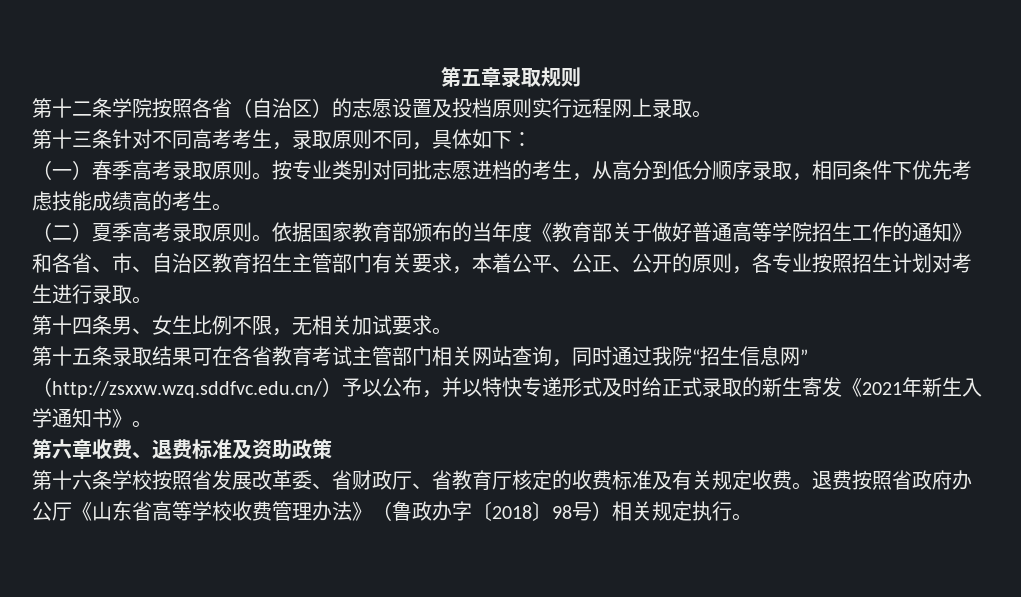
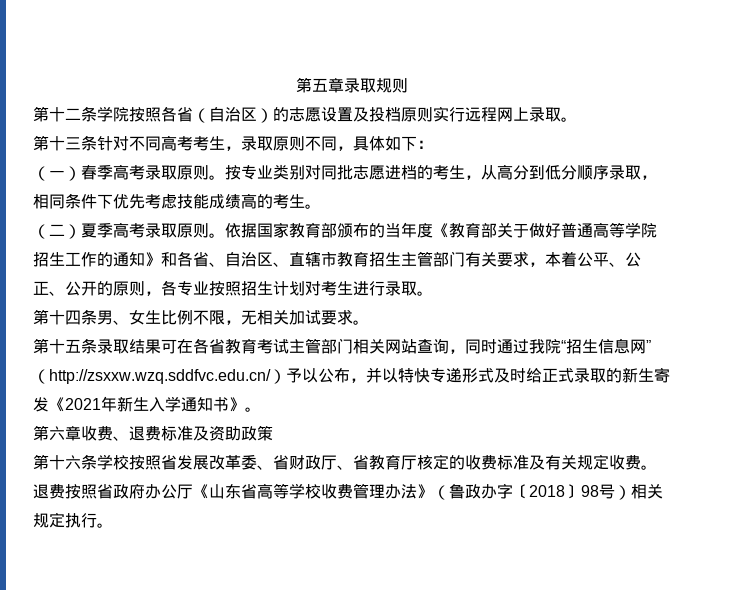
- 依据国家教育部颁布的当年度《教育部关于做好普通高等学院招生工作的通知》和各省、市、自治区教育招生主管部门有关要求，本着公平、公正、公开的原则，各专业按照招生计划对考生进行录取。
+ 依据国家教育部颁布的当年度《教育部关于做好普通高等学院招生工作的通知》和各省、自治区、直辖市教育招生主管部门有关要求，本着公平、公正、公开的原则，各专业按照招生计划对考生进行录取。

